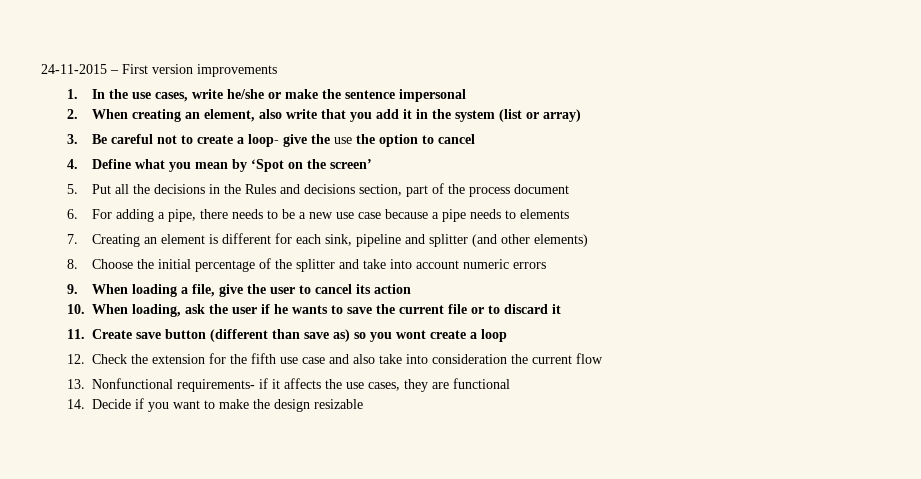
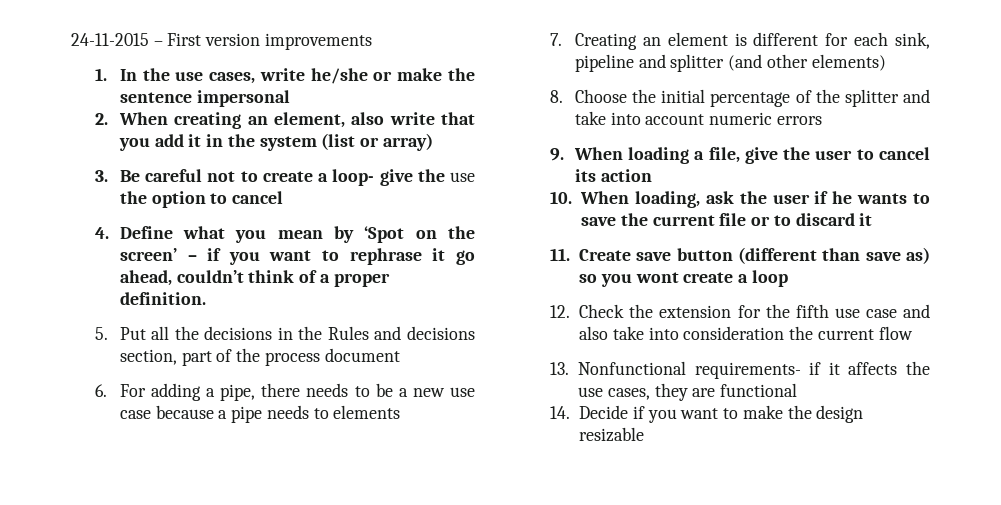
- 4. Define what you mean by ‘Spot on the screen’
+ 4. Define what you mean by ‘Spot on the screen’ – if you want to rephrase it go ahead, couldn’t think of a proper definition.

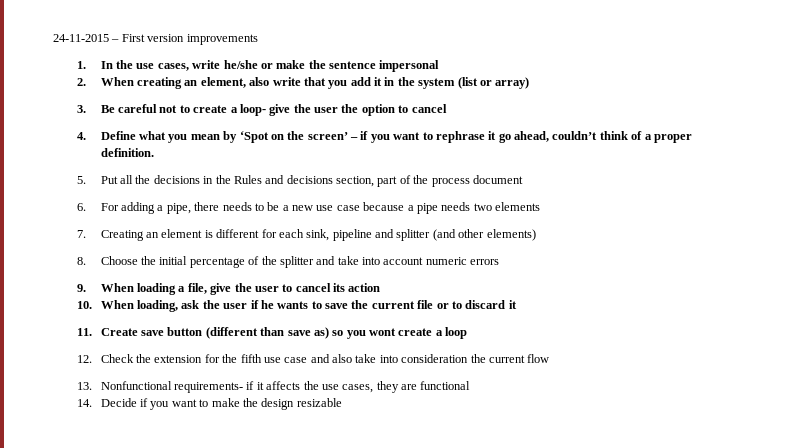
- 3. Be careful not to create a loop- give the use the option to cancel
+ 3. Be careful not to create a loop- give the user the option to cancel
- 6. For adding a pipe, there needs to be a new use case because a pipe needs to elements
+ 6. For adding a pipe, there needs to be a new use case because a pipe needs two elements

